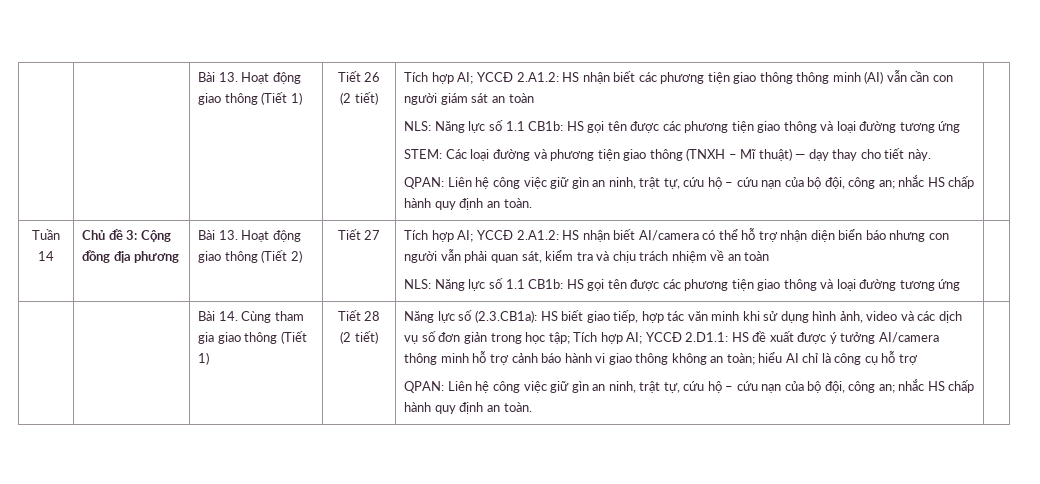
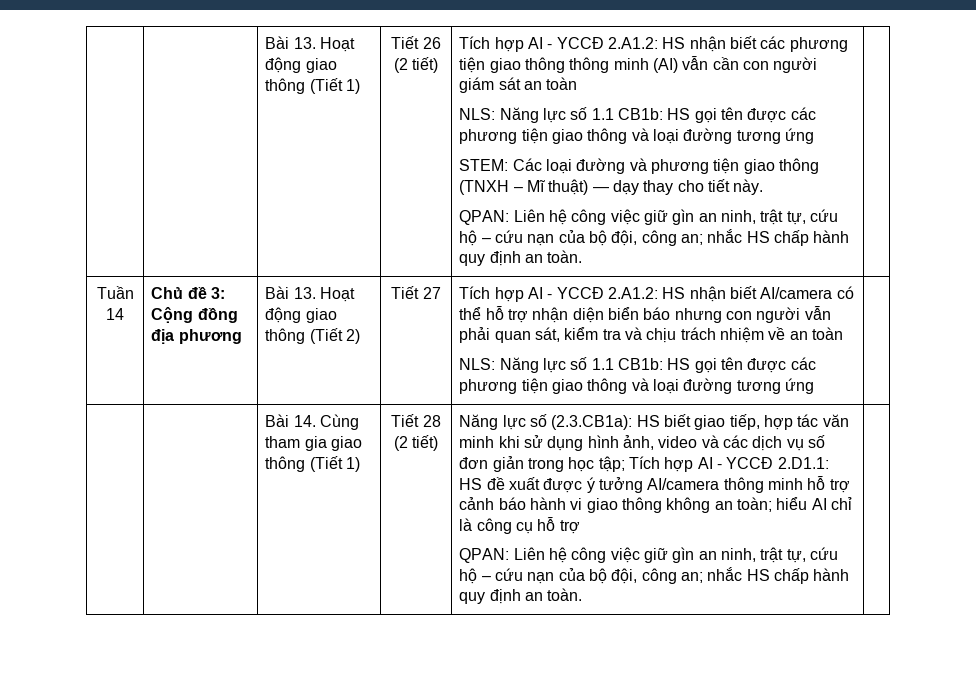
- Tích hợp AI; YCCĐ 2.A1.2: HS nhận biết các phương tiện giao thông thông minh (AI) vẫn cần con người giám sát an toàn
+ Tích hợp AI - YCCĐ 2.A1.2: HS nhận biết các phương tiện giao thông thông minh (AI) vẫn cần con người giám sát an toàn
- Tích hợp AI; YCCĐ 2.A1.2: HS nhận biết AI/camera có thể hỗ trợ nhận diện biển báo nhưng con người vẫn phải quan sát, kiểm tra và chịu trách nhiệm về an toàn
+ Tích hợp AI - YCCĐ 2.A1.2: HS nhận biết AI/camera có thể hỗ trợ nhận diện biển báo nhưng con người vẫn phải quan sát, kiểm tra và chịu trách nhiệm về an toàn
- Năng lực số (2.3.CB1a): HS biết giao tiếp, hợp tác văn minh khi sử dụng hình ảnh, video và các dịch vụ số đơn giản trong học tập; Tích hợp AI; YCCĐ 2.D1.1: HS đề xuất được ý tưởng AI/camera thông minh hỗ trợ cảnh báo hành vi giao thông không an toàn; hiểu AI chỉ là công cụ hỗ trợ
+ Năng lực số (2.3.CB1a): HS biết giao tiếp, hợp tác văn minh khi sử dụng hình ảnh, video và các dịch vụ số đơn giản trong học tập; Tích hợp AI - YCCĐ 2.D1.1: HS đề xuất được ý tưởng AI/camera thông minh hỗ trợ cảnh báo hành vi giao thông không an toàn; hiểu AI chỉ là công cụ hỗ trợ

